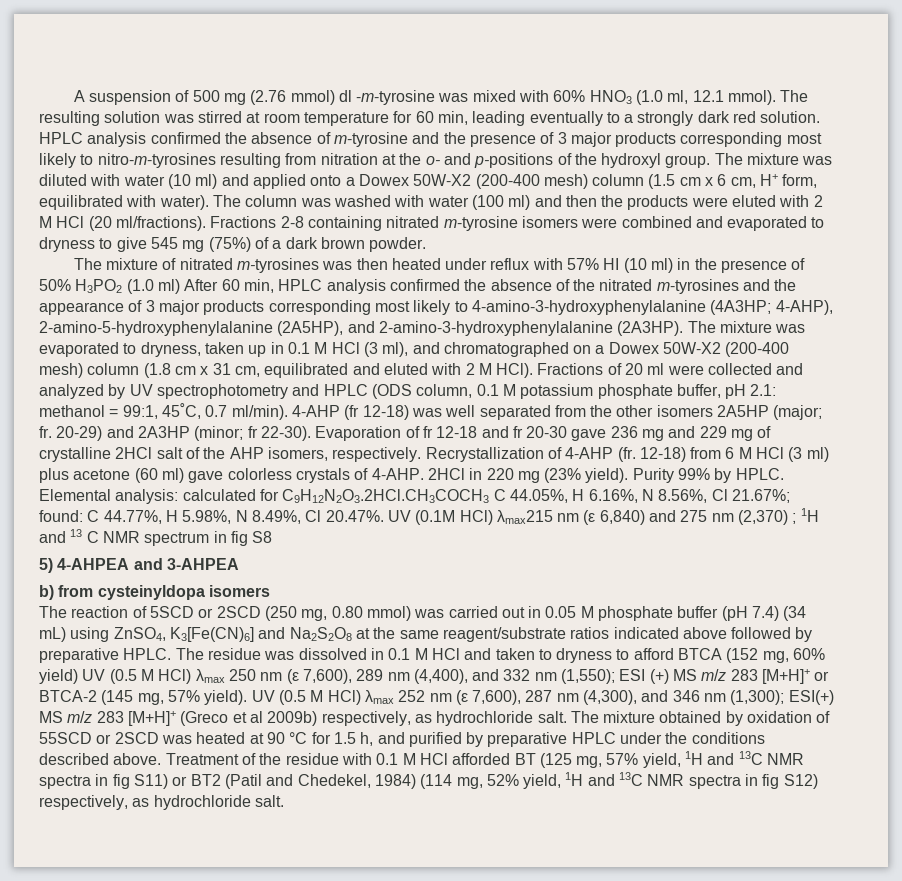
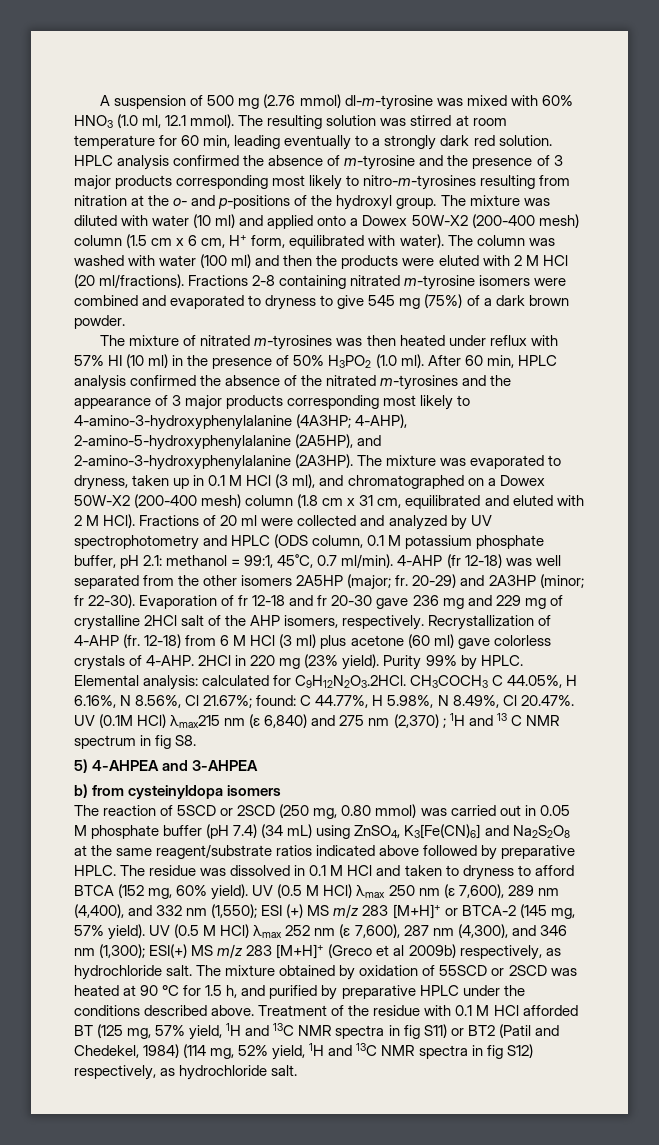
- A suspension of 500 mg (2.76 mmol) dl -m-tyrosine was mixed with 60% HNO3 (1.0 ml, 12.1 mmol).
+ A suspension of 500 mg (2.76 mmol) dl-m-tyrosine was mixed with 60% HNO3 (1.0 ml, 12.1 mmol).
- The mixture of nitrated m-tyrosines was then heated under reflux with 57% HI (10 ml) in the presence of 50% H3PO2 (1.0 ml) After 60 min, HPLC analysis confirmed the absence of the nitrated m-tyrosines and the appearance of 3 major products corresponding most likely to 4-amino-3-hydroxyphenylalanine (4A3HP; 4-AHP), 2-amino-5-hydroxyphenylalanine (2A5HP), and 2-amino-3-hydroxyphenylalanine (2A3HP).
+ The mixture of nitrated m-tyrosines was then heated under reflux with 57% HI (10 ml) in the presence of 50% H3PO2 (1.0 ml). After 60 min, HPLC analysis confirmed the absence of the nitrated m-tyrosines and the appearance of 3 major products corresponding most likely to 4-amino-3-hydroxyphenylalanine (4A3HP; 4-AHP), 2-amino-5-hydroxyphenylalanine (2A5HP), and 2-amino-3-hydroxyphenylalanine (2A3HP).
- Elemental analysis: calculated for C9H12N2O3.2HCl.CH3COCH3 C 44.05%, H 6.16%, N 8.56%, Cl 21.67%; found: C 44.77%, H 5.98%, N 8.49%, Cl 20.47%. UV (0.1M HCl) λmax215 nm (ε 6,840) and 275 nm (2,370) ; 1H and 13 C NMR spectrum in fig S8
+ Elemental analysis: calculated for C9H12N2O3.2HCl. CH3COCH3 C 44.05%, H 6.16%, N 8.56%, Cl 21.67%; found: C 44.77%, H 5.98%, N 8.49%, Cl 20.47%. UV (0.1M HCl) λmax215 nm (ε 6,840) and 275 nm (2,370) ; 1H and 13 C NMR spectrum in fig S8.
- The residue was dissolved in 0.1 M HCl and taken to dryness to afford BTCA (152 mg, 60% yield) UV (0.5 M HCl) λmax 250 nm (ε 7,600), 289 nm (4,400), and 332 nm (1,550); ESI (+) MS m/z 283 [M+H]+ or BTCA-2 (145 mg, 57% yield).
+ The residue was dissolved in 0.1 M HCl and taken to dryness to afford BTCA (152 mg, 60% yield). UV (0.5 M HCl) λmax 250 nm (ε 7,600), 289 nm (4,400), and 332 nm (1,550); ESI (+) MS m/z 283 [M+H]+ or BTCA-2 (145 mg, 57% yield).

